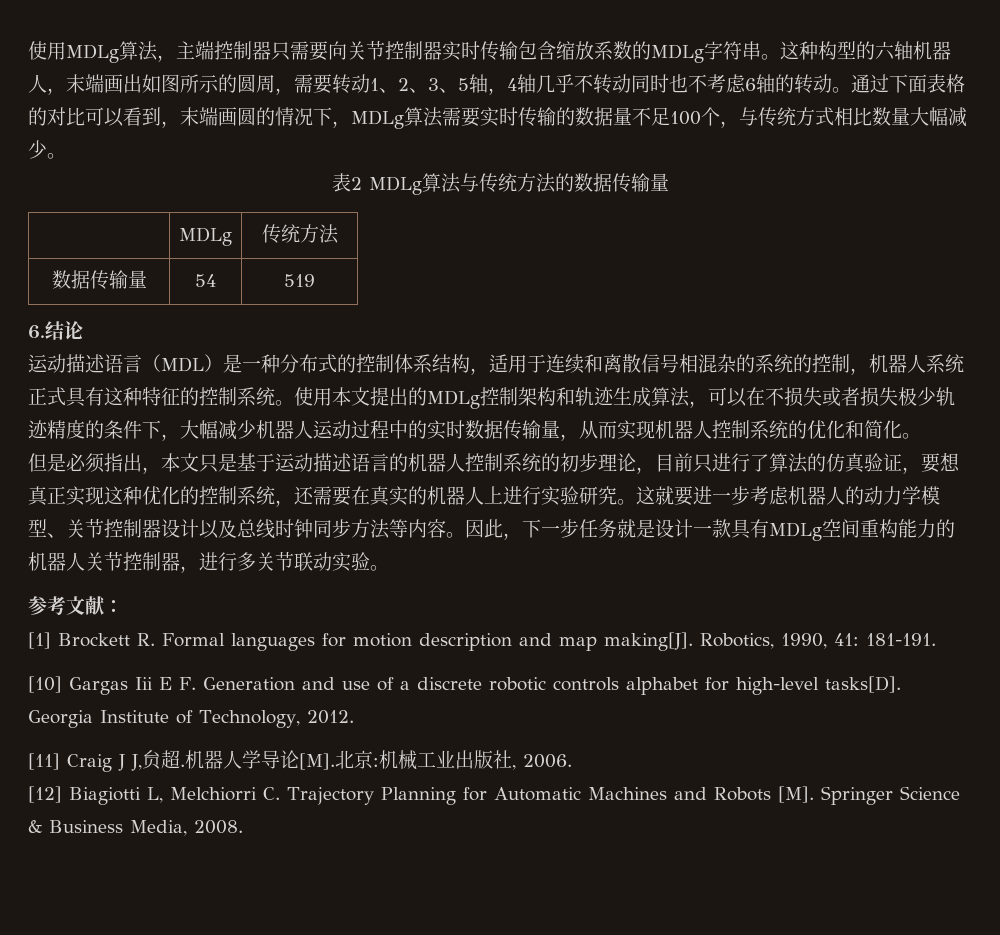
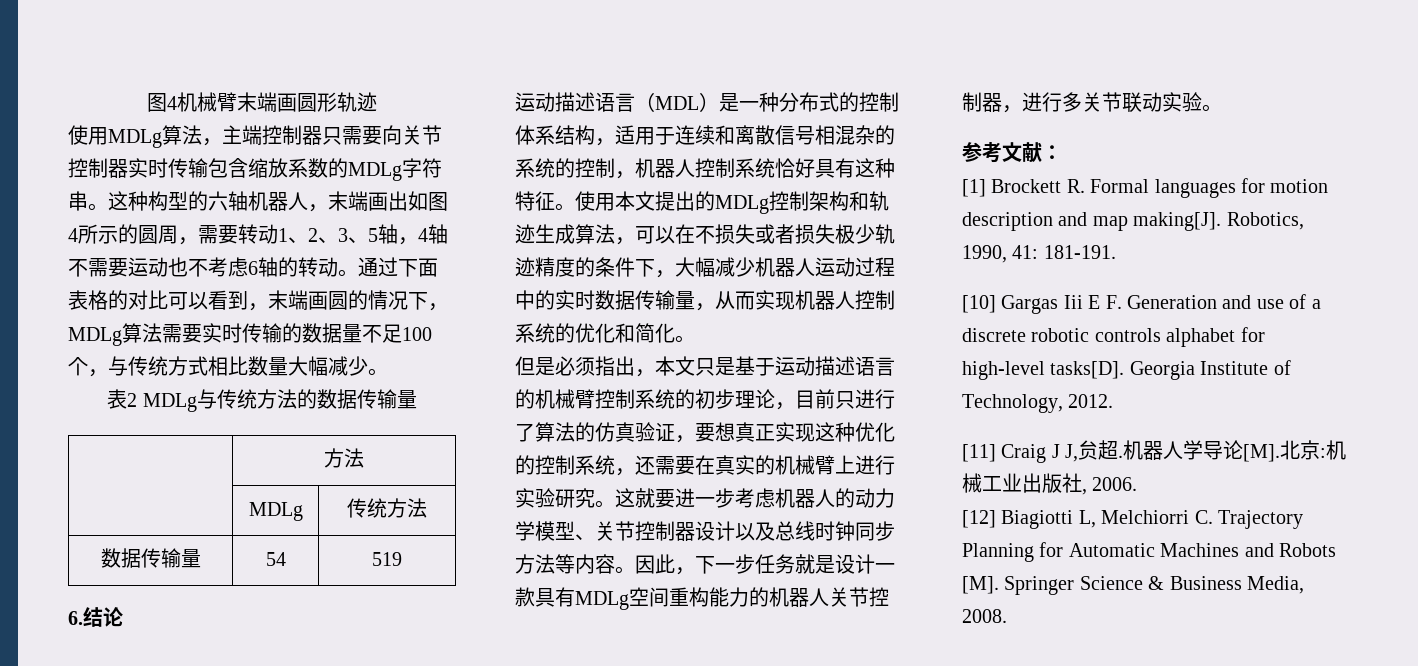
+ 图4机械臂末端画圆形轨迹
- 这种构型的六轴机器人，末端画出如图所示的圆周，需要转动1、2、3、5轴，4轴几乎不转动同时也不考虑6轴的转动。
+ 这种构型的六轴机器人，末端画出如图4所示的圆周，需要转动1、2、3、5轴，4轴不需要运动也不考虑6轴的转动。
- 表2 MDLg算法与传统方法的数据传输量
+ 表2 MDLg与传统方法的数据传输量
+ | 方法
- 运动描述语言（MDL）是一种分布式的控制体系结构，适用于连续和离散信号相混杂的系统的控制，机器人系统正式具有这种特征的控制系统。
+ 运动描述语言（MDL）是一种分布式的控制体系结构，适用于连续和离散信号相混杂的系统的控制，机器人控制系统恰好具有这种特征。
- 但是必须指出，本文只是基于运动描述语言的机器人控制系统的初步理论，目前只进行了算法的仿真验证，要想真正实现这种优化的控制系统，还需要在真实的机器人上进行实验研究。
+ 但是必须指出，本文只是基于运动描述语言的机械臂控制系统的初步理论，目前只进行了算法的仿真验证，要想真正实现这种优化的控制系统，还需要在真实的机械臂上进行实验研究。

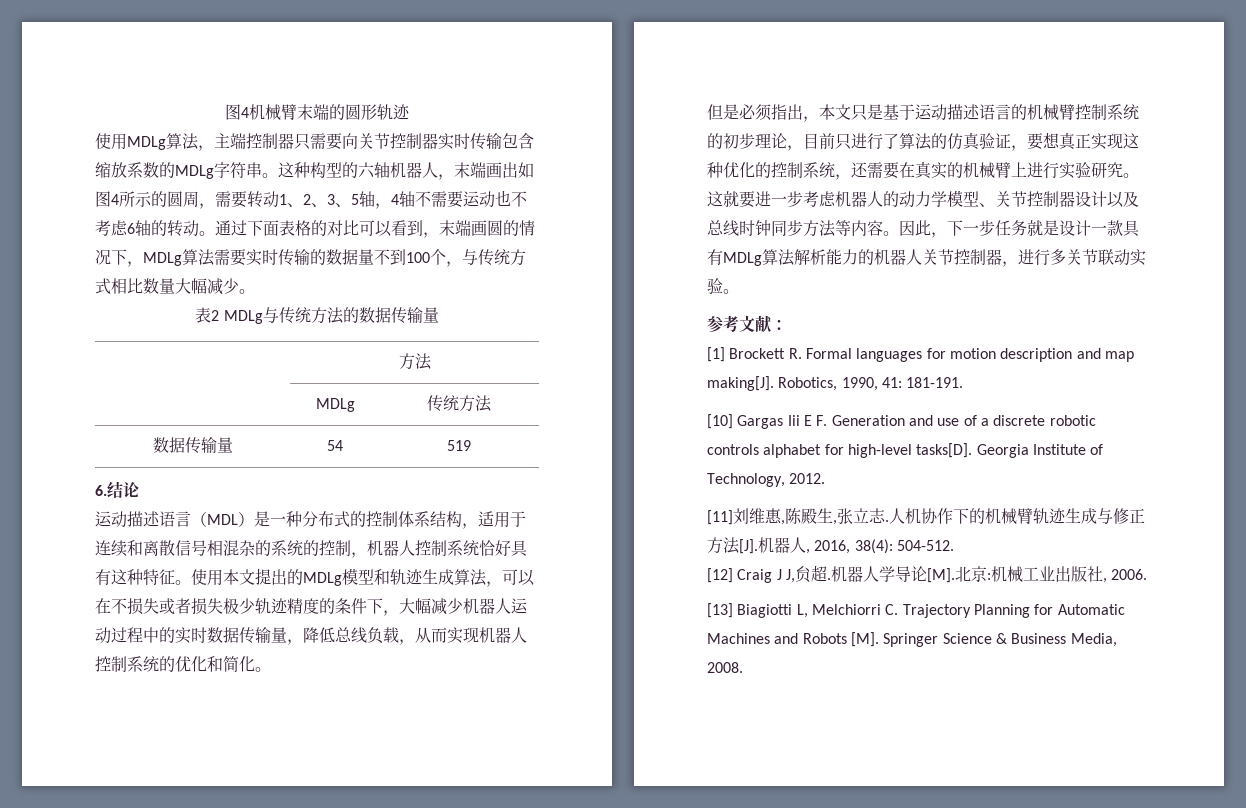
- 图4机械臂末端画圆形轨迹
+ 图4机械臂末端的圆形轨迹
- 通过下面表格的对比可以看到，末端画圆的情况下，MDLg算法需要实时传输的数据量不足100个，与传统方式相比数量大幅减少。
+ 通过下面表格的对比可以看到，末端画圆的情况下，MDLg算法需要实时传输的数据量不到100个，与传统方式相比数量大幅减少。
- 使用本文提出的MDLg控制架构和轨迹生成算法，可以在不损失或者损失极少轨迹精度的条件下，大幅减少机器人运动过程中的实时数据传输量，从而实现机器人控制系统的优化和简化。
+ 使用本文提出的MDLg模型和轨迹生成算法，可以在不损失或者损失极少轨迹精度的条件下，大幅减少机器人运动过程中的实时数据传输量，降低总线负载，从而实现机器人控制系统的优化和简化。
- 因此，下一步任务就是设计一款具有MDLg空间重构能力的机器人关节控制器，进行多关节联动实验。
+ 因此，下一步任务就是设计一款具有MDLg算法解析能力的机器人关节控制器，进行多关节联动实验。
- [11] Craig J J,贠超.
+ [11]刘维惠,陈殿生,张立志.人机协作下的机械臂轨迹生成与修正方法[J].机器人, 2016, 38(4): 504-512.
+ [12] Craig J J,贠超.
- [12] Biagiotti L, Melchiorri C. Trajectory Planning for Automatic Machines and Robots [M]. Springer Science & Business Media, 2008.
+ [13] Biagiotti L, Melchiorri C. Trajectory Planning for Automatic Machines and Robots [M]. Springer Science & Business Media, 2008.

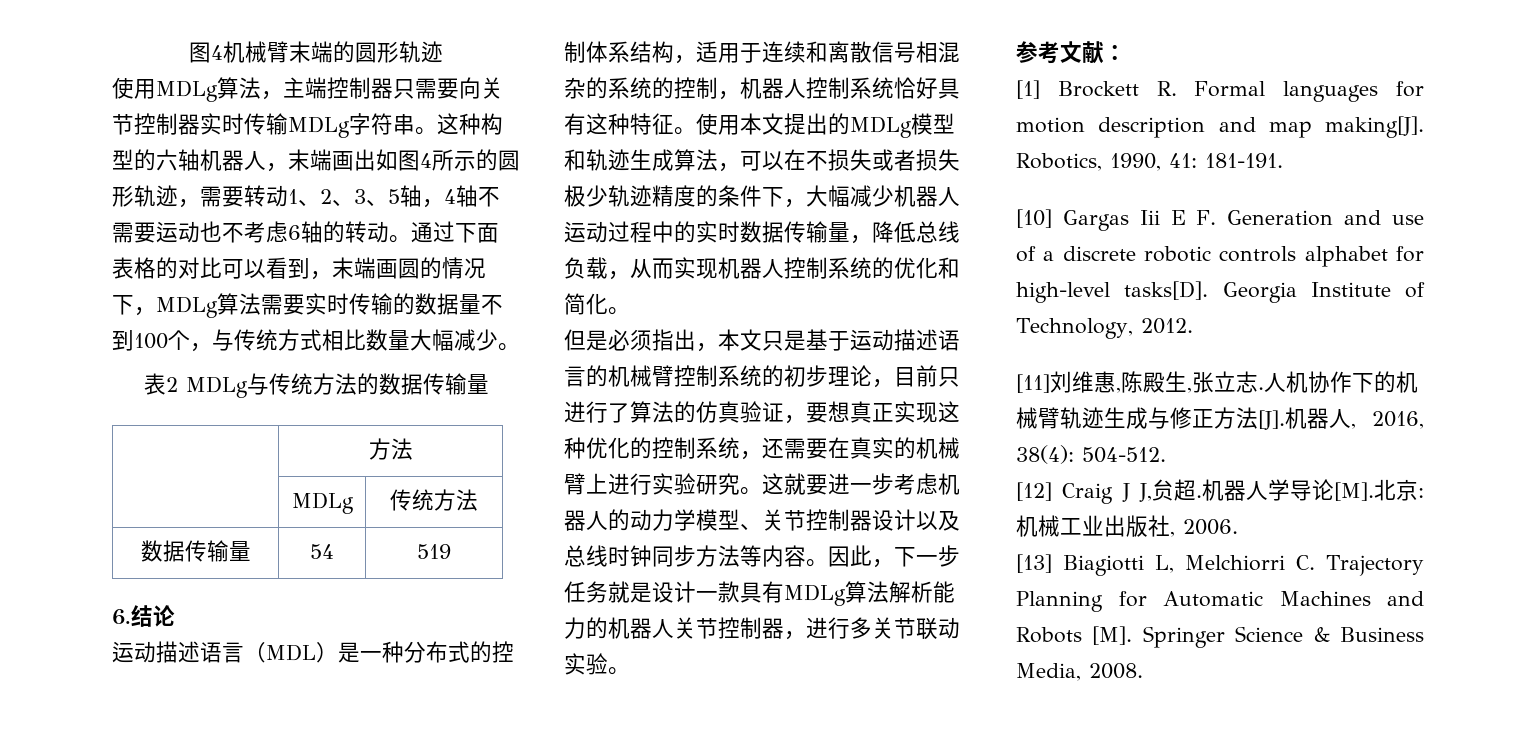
- 使用MDLg算法，主端控制器只需要向关节控制器实时传输包含缩放系数的MDLg字符串。
+ 使用MDLg算法，主端控制器只需要向关节控制器实时传输MDLg字符串。
- 这种构型的六轴机器人，末端画出如图4所示的圆周，需要转动1、2、3、5轴，4轴不需要运动也不考虑6轴的转动。
+ 这种构型的六轴机器人，末端画出如图4所示的圆形轨迹，需要转动1、2、3、5轴，4轴不需要运动也不考虑6轴的转动。

